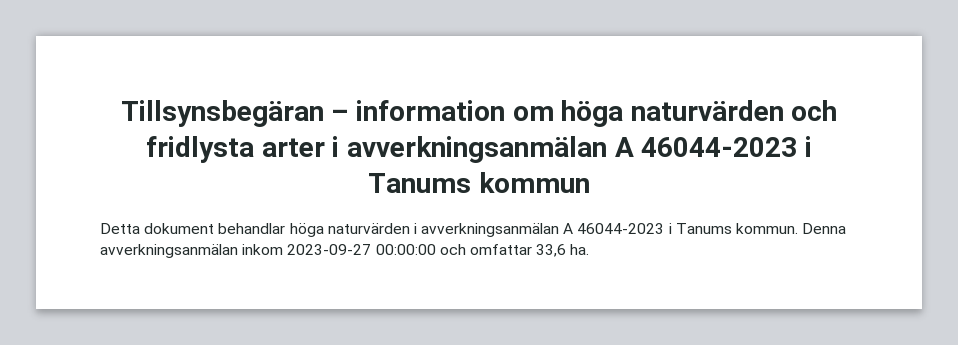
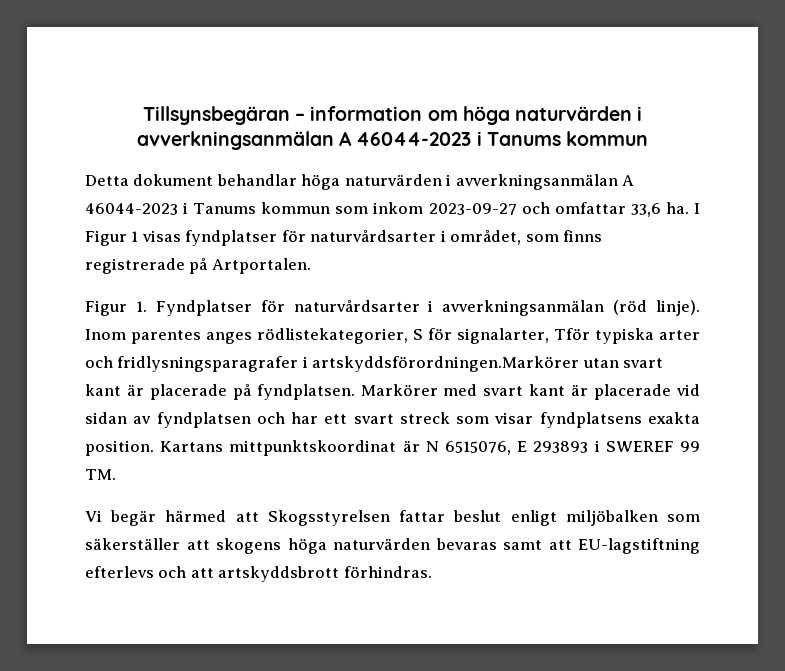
- Tillsynsbegäran – information om höga naturvärden och fridlysta arter i avverkningsanmälan A 46044-2023 i Tanums kommun
+ Tillsynsbegäran – information om höga naturvärden i avverkningsanmälan A 46044-2023 i Tanums kommun
- Detta dokument behandlar höga naturvärden i avverkningsanmälan A 46044-2023 i Tanums kommun. Denna avverkningsanmälan inkom 2023-09-27 00:00:00 och omfattar 33,6 ha.
+ Detta dokument behandlar höga naturvärden i avverkningsanmälan A 46044-2023 i Tanums kommun som inkom 2023-09-27 och omfattar 33,6 ha.
+ I Figur 1 visas fyndplatser för naturvårdsarter i området, som finns registrerade på Artportalen.
+ Figur 1. Fyndplatser för naturvårdsarter i avverkningsanmälan (röd linje). Inom parentes anges rödlistekategorier, S för signalarter, Tför typiska arter och fridlysningsparagrafer i artskyddsförordningen.Markörer utan svart kant är placerade på fyndplatsen. Markörer med svart kant är placerade vid sidan av fyndplatsen och har ett svart streck som visar fyndplatsens exakta position. Kartans mittpunktskoordinat är N 6515076, E 293893 i SWEREF 99 TM.
+ Vi begär härmed att Skogsstyrelsen fattar beslut enligt miljöbalken som säkerställer att skogens höga naturvärden bevaras samt att EU-lagstiftning efterlevs och att artskyddsbrott förhindras.

